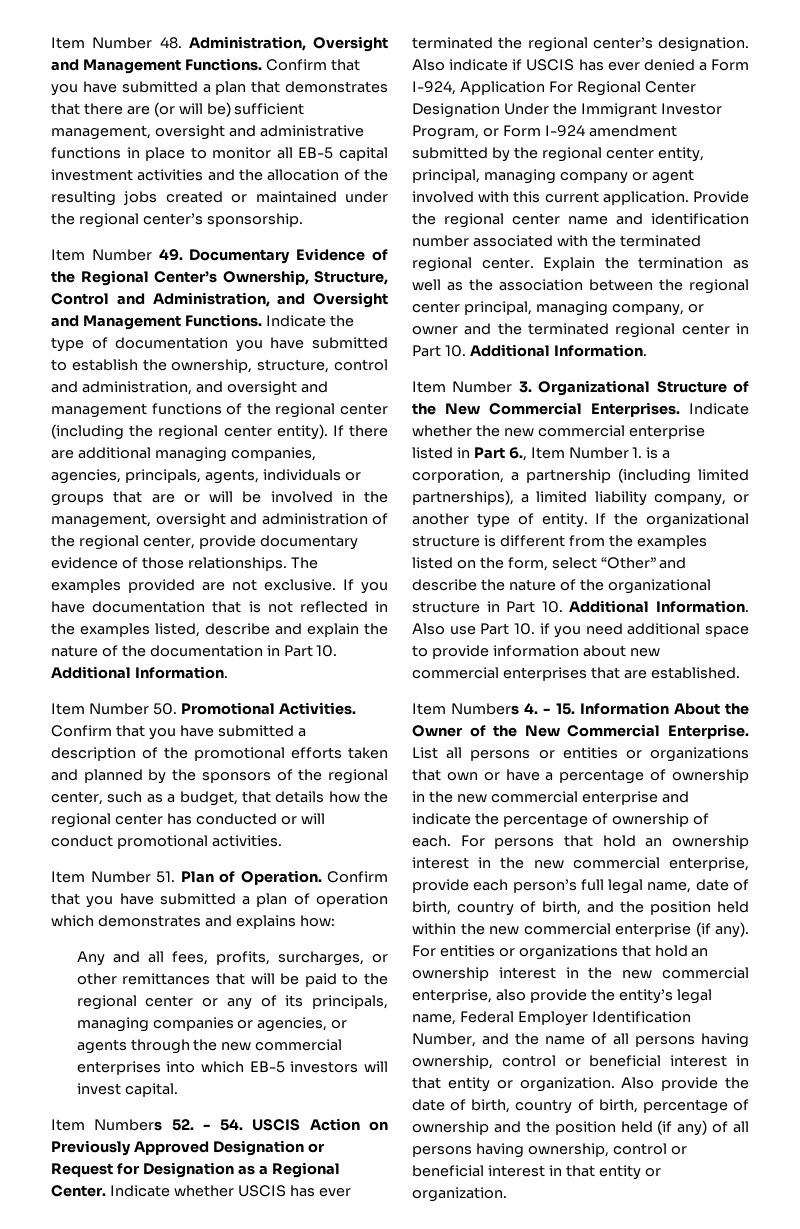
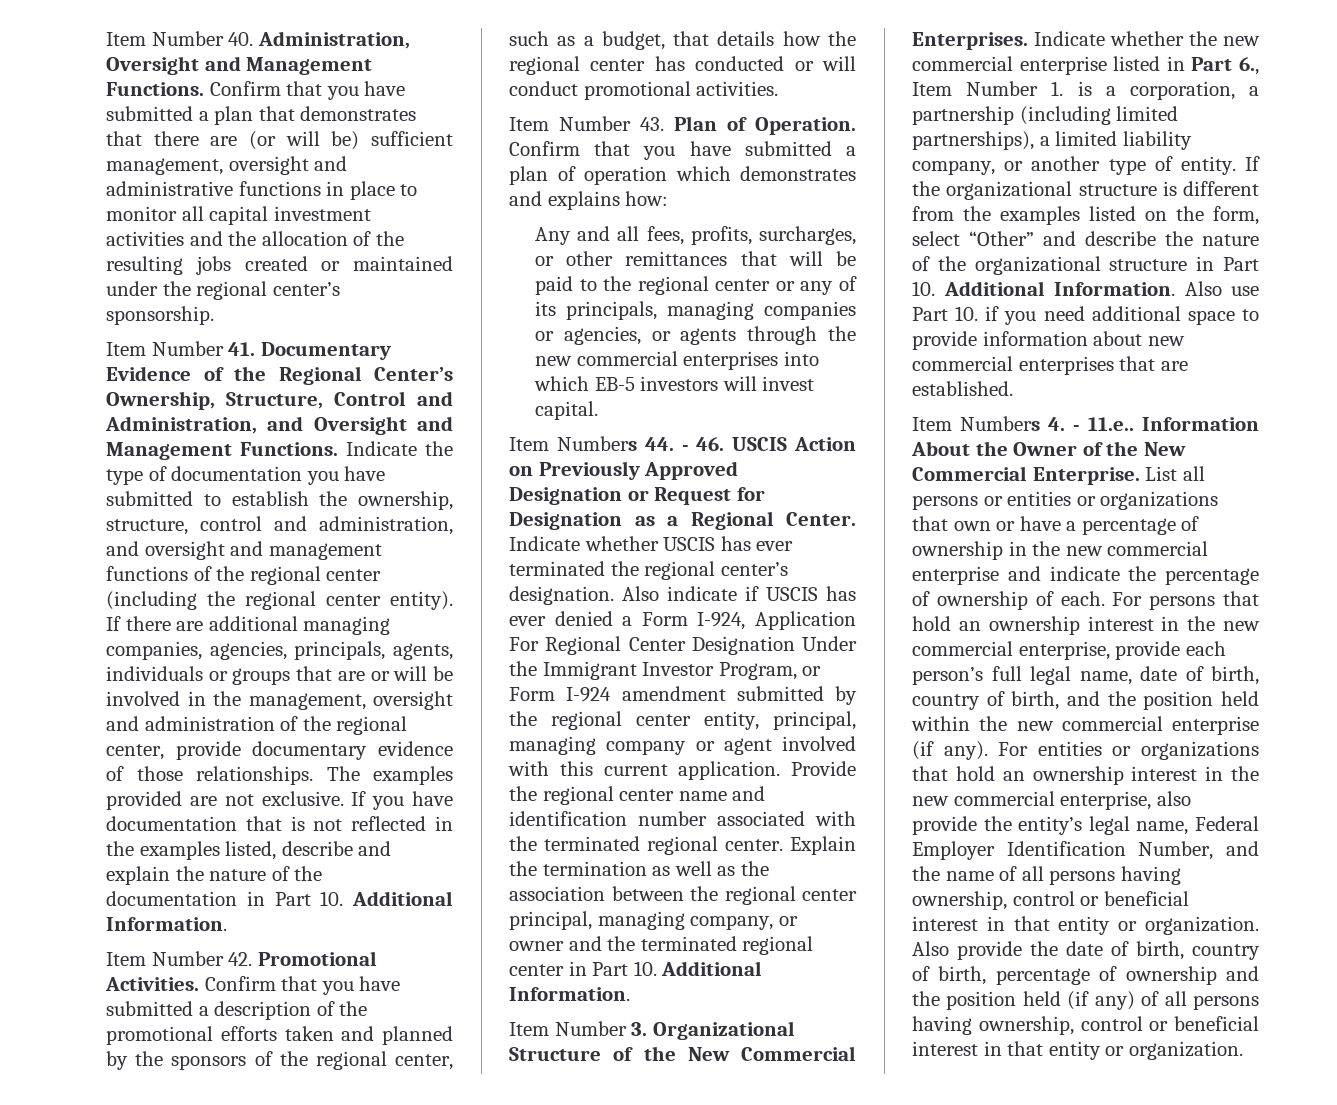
- Item Number 48. Administration, Oversight and Management Functions.
+ Item Number 40. Administration, Oversight and Management Functions.
- Confirm that you have submitted a plan that demonstrates that there are (or will be) sufficient management, oversight and administrative functions in place to monitor all EB-5 capital investment activities and the allocation of the resulting jobs created or maintained under the regional center’s sponsorship.
+ Confirm that you have submitted a plan that demonstrates that there are (or will be) sufficient management, oversight and administrative functions in place to monitor all capital investment activities and the allocation of the resulting jobs created or maintained under the regional center’s sponsorship.
- Item Number 49. Documentary Evidence of the Regional Center’s Ownership, Structure, Control and Administration, and Oversight and Management Functions.
+ Item Number 41. Documentary Evidence of the Regional Center’s Ownership, Structure, Control and Administration, and Oversight and Management Functions.
- Item Number 50. Promotional Activities.
+ Item Number 42. Promotional Activities.
- Item Number 51. Plan of Operation.
+ Item Number 43. Plan of Operation.
- Item Numbers 52. - 54. USCIS Action on Previously Approved Designation or Request for Designation as a Regional Center.
+ Item Numbers 44. - 46. USCIS Action on Previously Approved Designation or Request for Designation as a Regional Center.
- Item Numbers 4. - 15. Information About the Owner of the New Commercial Enterprise.
+ Item Numbers 4. - 11.e.. Information About the Owner of the New Commercial Enterprise.

